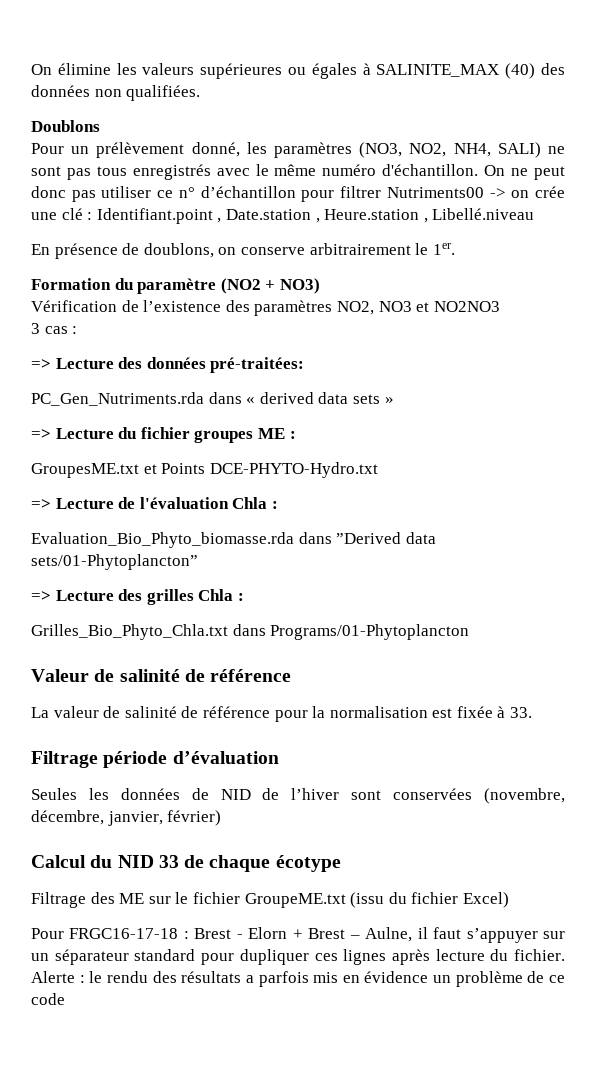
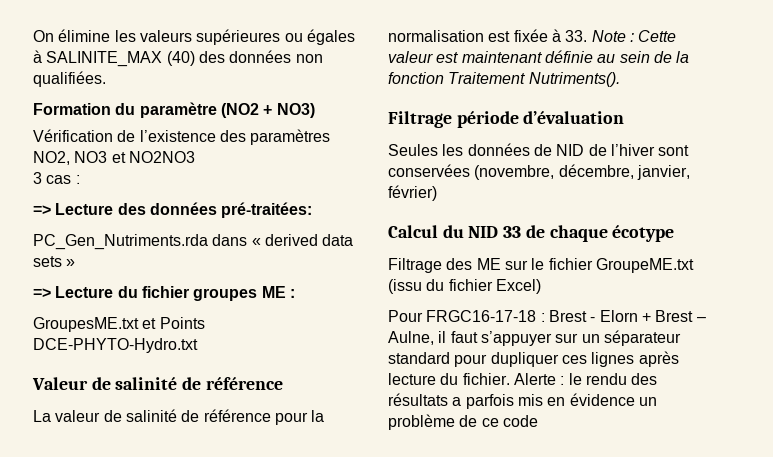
- Doublons
- Pour un prélèvement donné, les paramètres (NO3, NO2, NH4, SALI) ne sont pas tous enregistrés avec le même numéro d'échantillon. On ne peut donc pas utiliser ce n° d’échantillon pour filtrer Nutriments00 -> on crée une clé : Identifiant.point , Date.station , Heure.station , Libellé.niveau
- En présence de doublons, on conserve arbitrairement le 1er.
- => Lecture de l'évaluation Chla :
- Evaluation_Bio_Phyto_biomasse.rda dans ”Derived data sets/01-Phytoplancton”
- => Lecture des grilles Chla :
- Grilles_Bio_Phyto_Chla.txt dans Programs/01-Phytoplancton
- La valeur de salinité de référence pour la normalisation est fixée à 33.
+ La valeur de salinité de référence pour la normalisation est fixée à 33. Note : Cette valeur est maintenant définie au sein de la fonction Traitement Nutriments().

